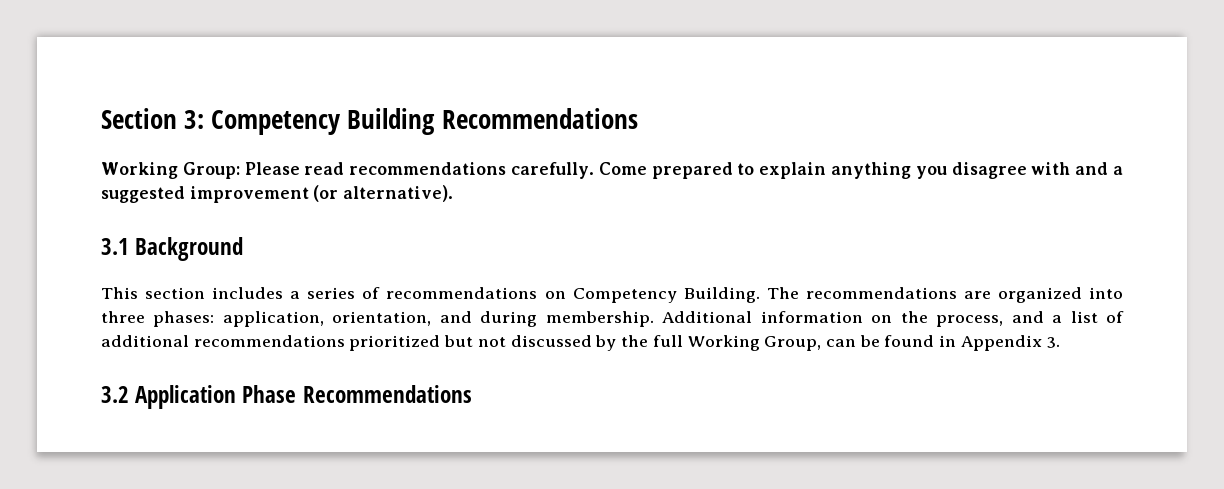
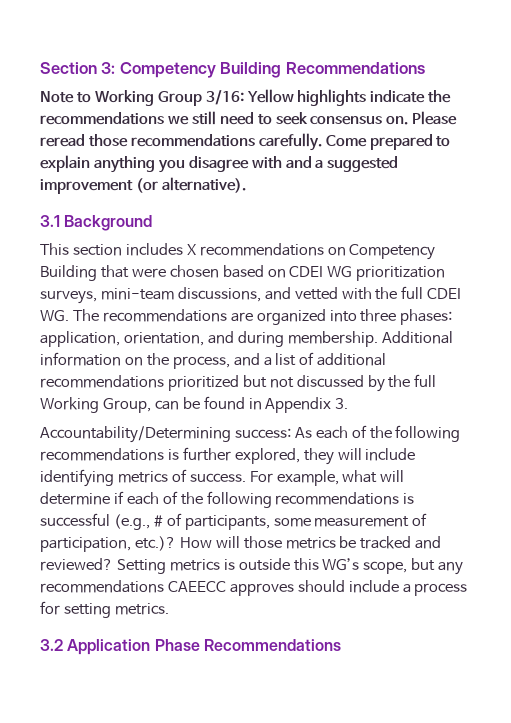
- Working Group: Please read recommendations carefully.
+ Note to Working Group 3/16: Yellow highlights indicate the recommendations we still need to seek consensus on. Please reread those recommendations carefully.
- This section includes a series of recommendations on Competency Building. The recommendations are organized into three phases: application, orientation, and during membership.
+ This section includes X recommendations on Competency Building that were chosen based on CDEI WG prioritization surveys, mini-team discussions, and vetted with the full CDEI WG. The recommendations are organized into three phases: application, orientation, and during membership.
+ Accountability/Determining success: As each of the following recommendations is further explored, they will include identifying metrics of success. For example, what will determine if each of the following recommendations is successful (e.g., # of participants, some measurement of participation, etc.)? How will those metrics be tracked and reviewed? Setting metrics is outside this WG’s scope, but any recommendations CAEECC approves should include a process for setting metrics.

